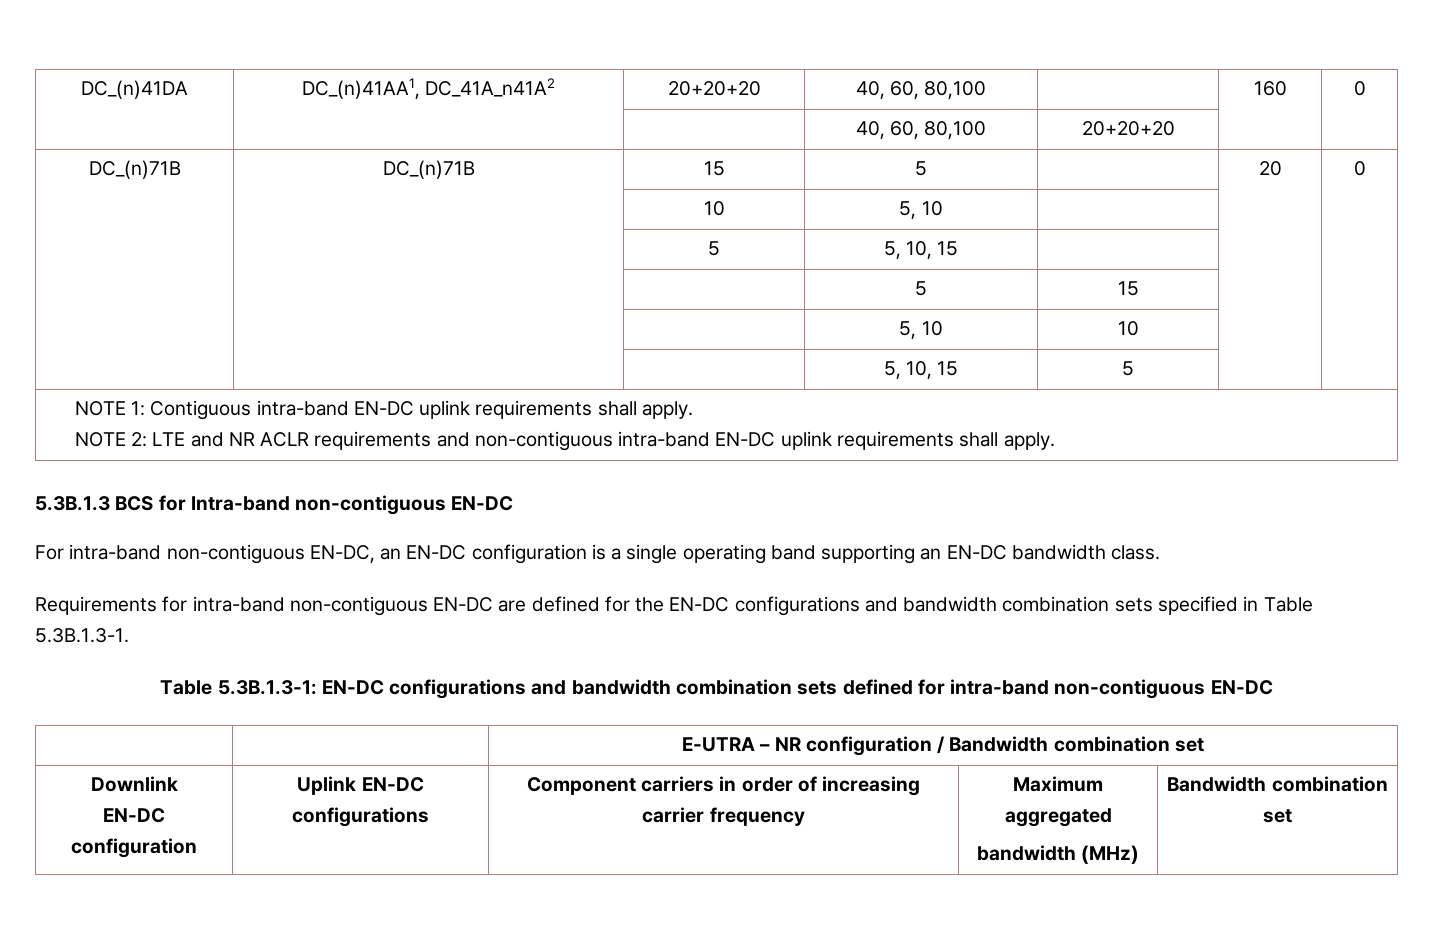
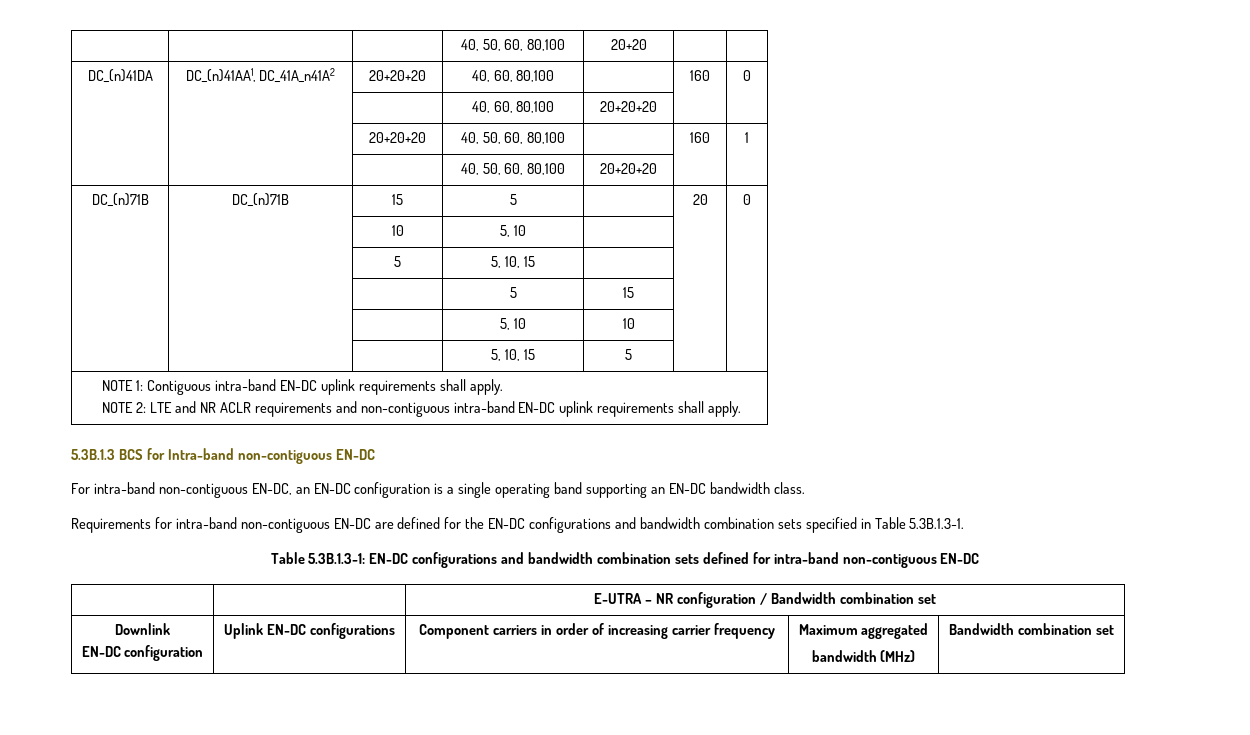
+ | | | 40, 50, 60, 80,100 | 20+20 | |
+ | | 20+20+20 | 40, 50, 60, 80,100 | | 160 | 1
+ | | | 40, 50, 60, 80,100 | 20+20+20 | |

